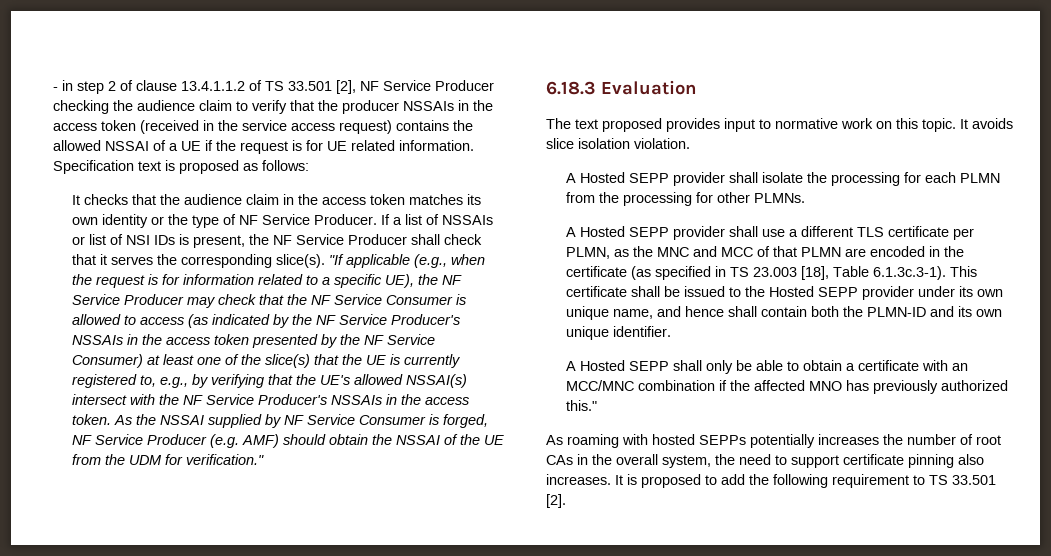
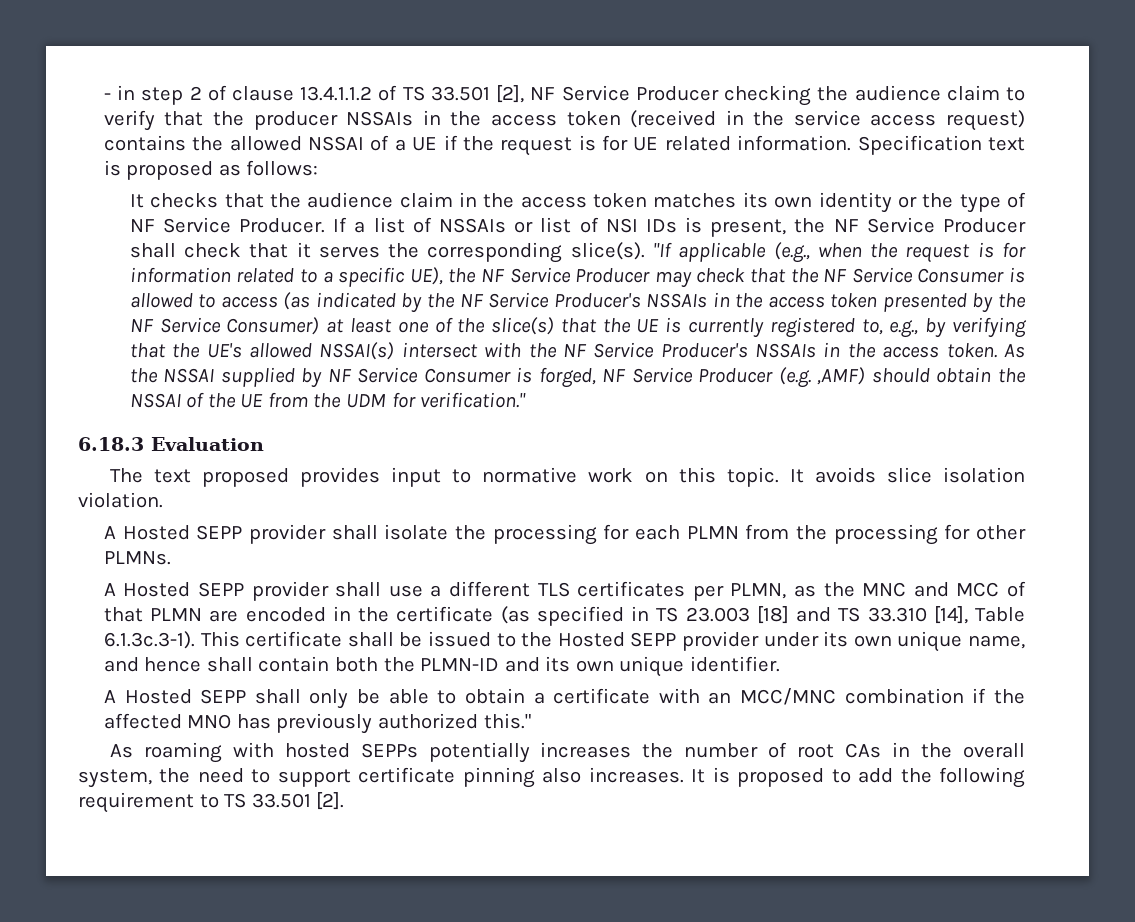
- As the NSSAI supplied by NF Service Consumer is forged, NF Service Producer (e.g. AMF) should obtain the NSSAI of the UE from the UDM for verification."
+ As the NSSAI supplied by NF Service Consumer is forged, NF Service Producer (e.g. ,AMF) should obtain the NSSAI of the UE from the UDM for verification."
- A Hosted SEPP provider shall use a different TLS certificate per PLMN, as the MNC and MCC of that PLMN are encoded in the certificate (as specified in TS 23.003 [18], Table 6.1.3c.3-1). This certificate shall be issued to the Hosted SEPP provider under its own unique name, and hence shall contain both the PLMN-ID and its own unique identifier.
+ A Hosted SEPP provider shall use a different TLS certificates per PLMN, as the MNC and MCC of that PLMN are encoded in the certificate (as specified in TS 23.003 [18] and TS 33.310 [14], Table 6.1.3c.3-1). This certificate shall be issued to the Hosted SEPP provider under its own unique name, and hence shall contain both the PLMN-ID and its own unique identifier.

